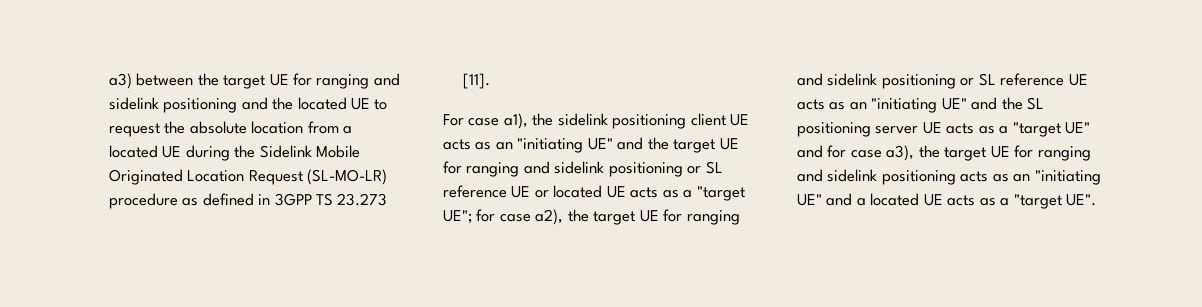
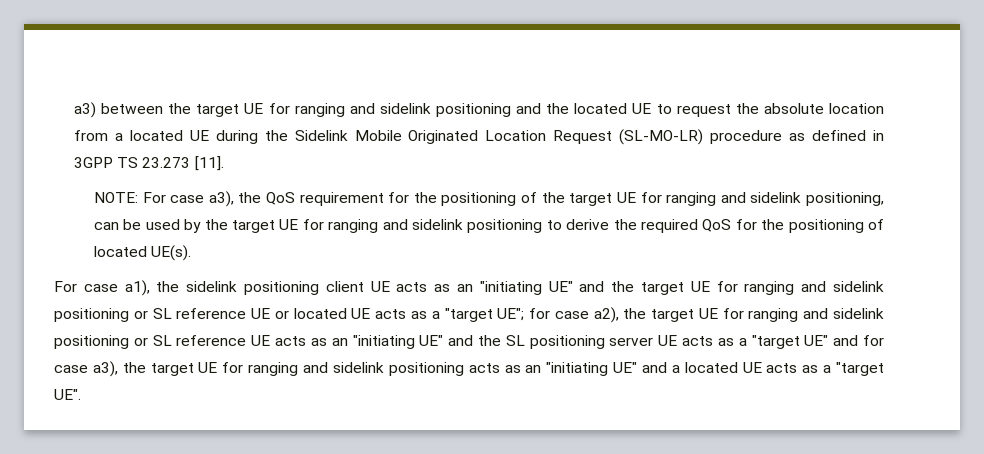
+ NOTE: For case a3), the QoS requirement for the positioning of the target UE for ranging and sidelink positioning, can be used by the target UE for ranging and sidelink positioning to derive the required QoS for the positioning of located UE(s).

